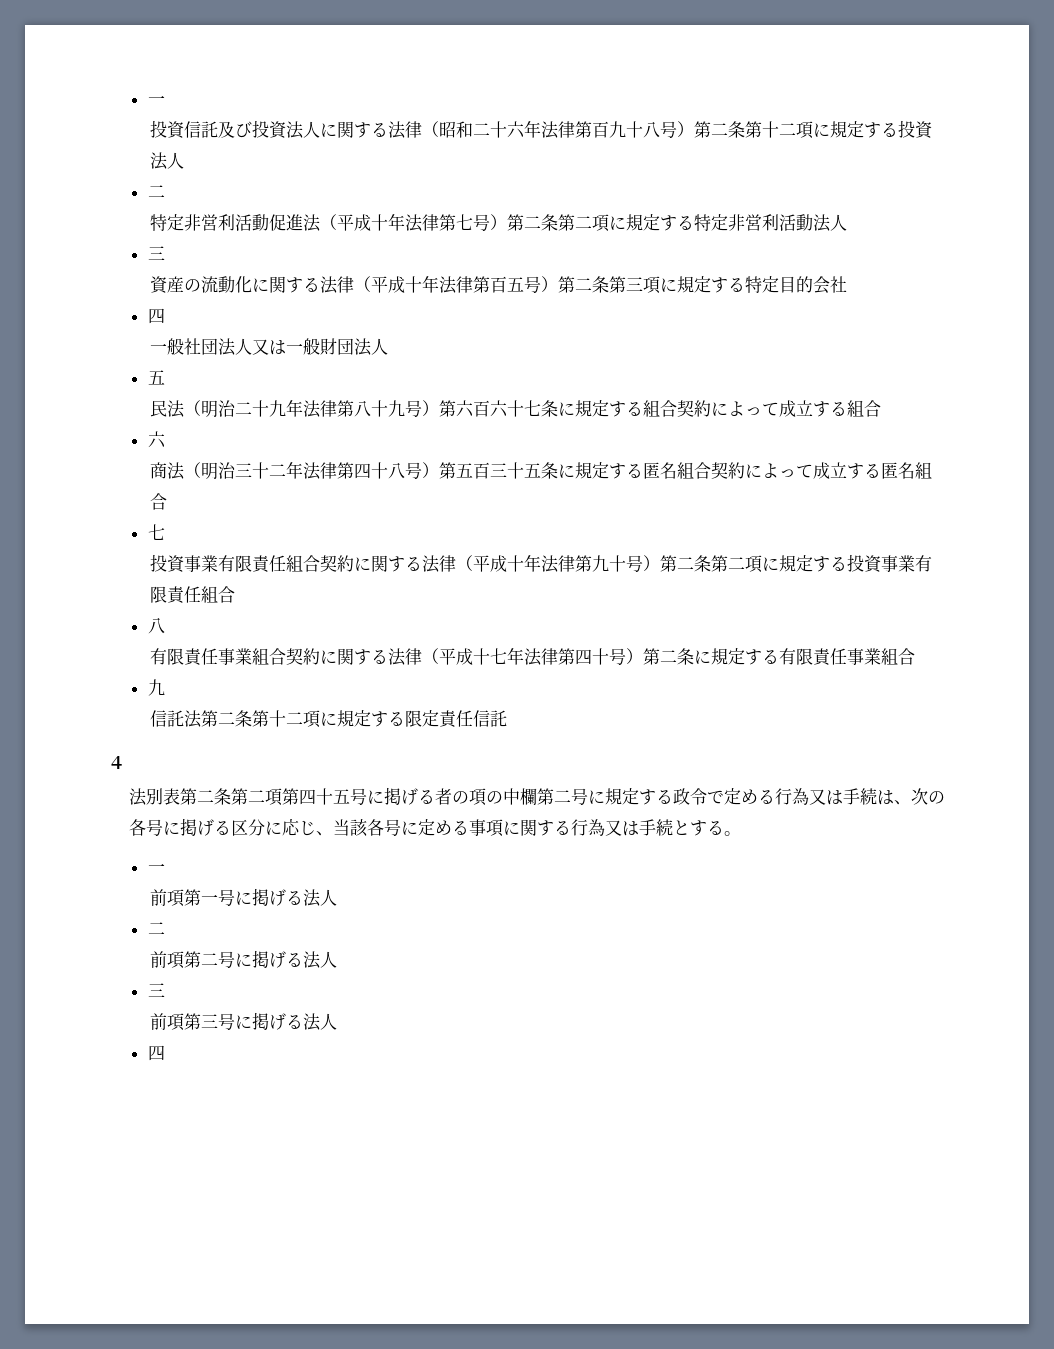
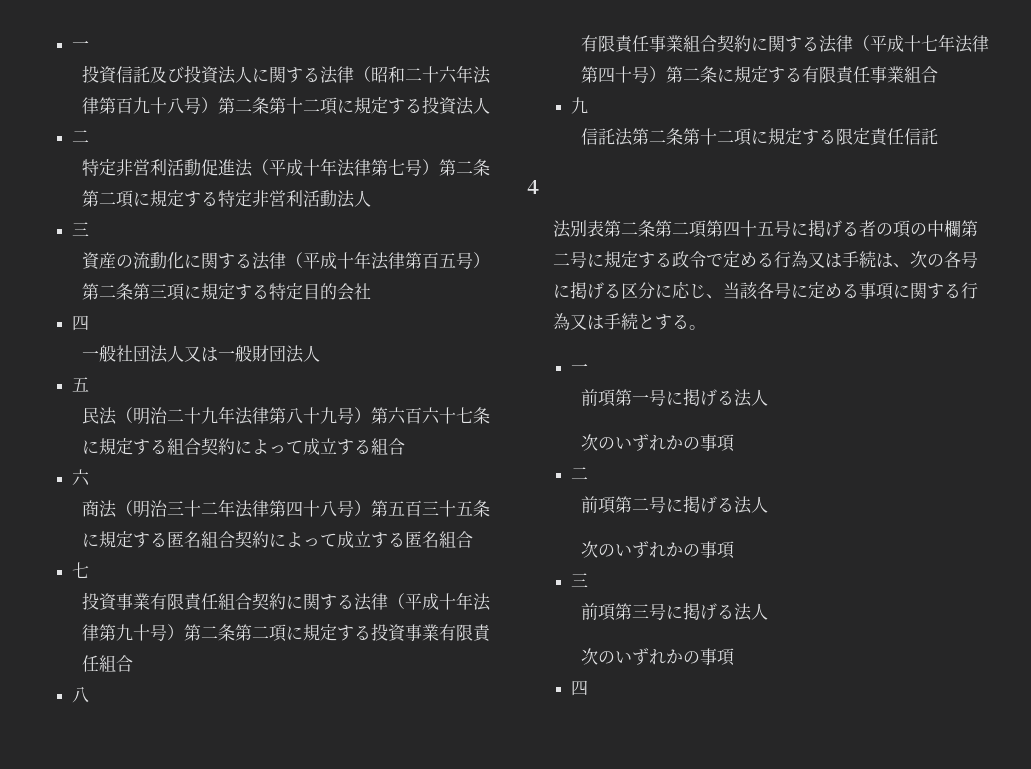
  前項第一号に掲げる法人
+ 次のいずれかの事項
  前項第二号に掲げる法人
+ 次のいずれかの事項
  前項第三号に掲げる法人
+ 次のいずれかの事項

